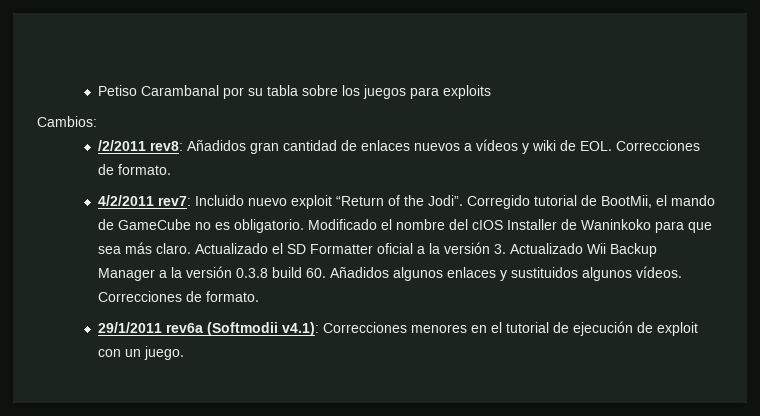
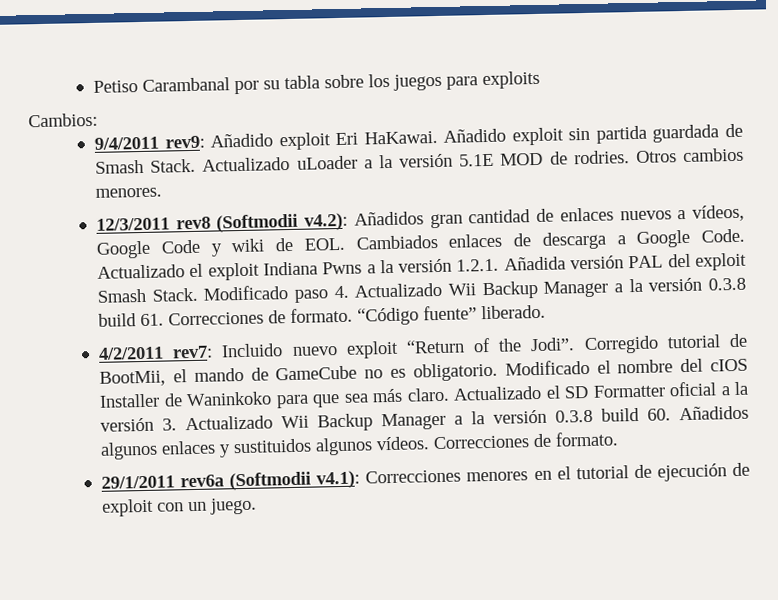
- /2/2011 rev8: Añadidos gran cantidad de enlaces nuevos a vídeos y wiki de EOL. Correcciones de formato.
+ 9/4/2011 rev9: Añadido exploit Eri HaKawai. Añadido exploit sin partida guardada de Smash Stack. Actualizado uLoader a la versión 5.1E MOD de rodries. Otros cambios menores.
+ 12/3/2011 rev8 (Softmodii v4.2): Añadidos gran cantidad de enlaces nuevos a vídeos, Google Code y wiki de EOL. Cambiados enlaces de descarga a Google Code. Actualizado el exploit Indiana Pwns a la versión 1.2.1. Añadida versión PAL del exploit Smash Stack. Modificado paso 4. Actualizado Wii Backup Manager a la versión 0.3.8 build 61. Correcciones de formato. “Código fuente” liberado.

